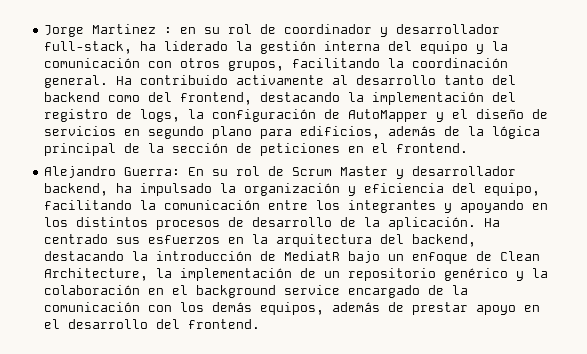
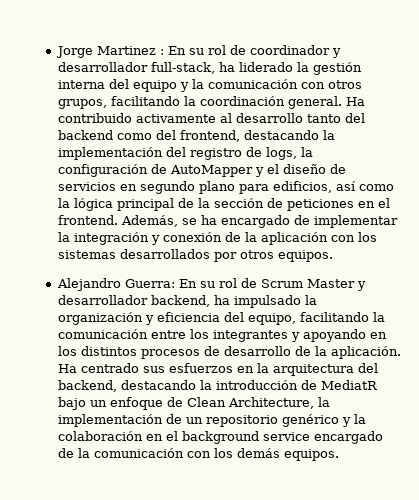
- Jorge Martinez : en su rol de coordinador y desarrollador full-stack, ha liderado la gestión interna del equipo y la comunicación con otros grupos, facilitando la coordinación general.
+ Jorge Martinez : En su rol de coordinador y desarrollador full-stack, ha liderado la gestión interna del equipo y la comunicación con otros grupos, facilitando la coordinación general.
- Ha contribuido activamente al desarrollo tanto del backend como del frontend, destacando la implementación del registro de logs, la configuración de AutoMapper y el diseño de servicios en segundo plano para edificios, además de la lógica principal de la sección de peticiones en el frontend.
+ Ha contribuido activamente al desarrollo tanto del backend como del frontend, destacando la implementación del registro de logs, la configuración de AutoMapper y el diseño de servicios en segundo plano para edificios, así como la lógica principal de la sección de peticiones en el frontend. Además, se ha encargado de implementar la integración y conexión de la aplicación con los sistemas desarrollados por otros equipos.
- Ha centrado sus esfuerzos en la arquitectura del backend, destacando la introducción de MediatR bajo un enfoque de Clean Architecture, la implementación de un repositorio genérico y la colaboración en el background service encargado de la comunicación con los demás equipos, además de prestar apoyo en el desarrollo del frontend.
+ Ha centrado sus esfuerzos en la arquitectura del backend, destacando la introducción de MediatR bajo un enfoque de Clean Architecture, la implementación de un repositorio genérico y la colaboración en el background service encargado de la comunicación con los demás equipos.

